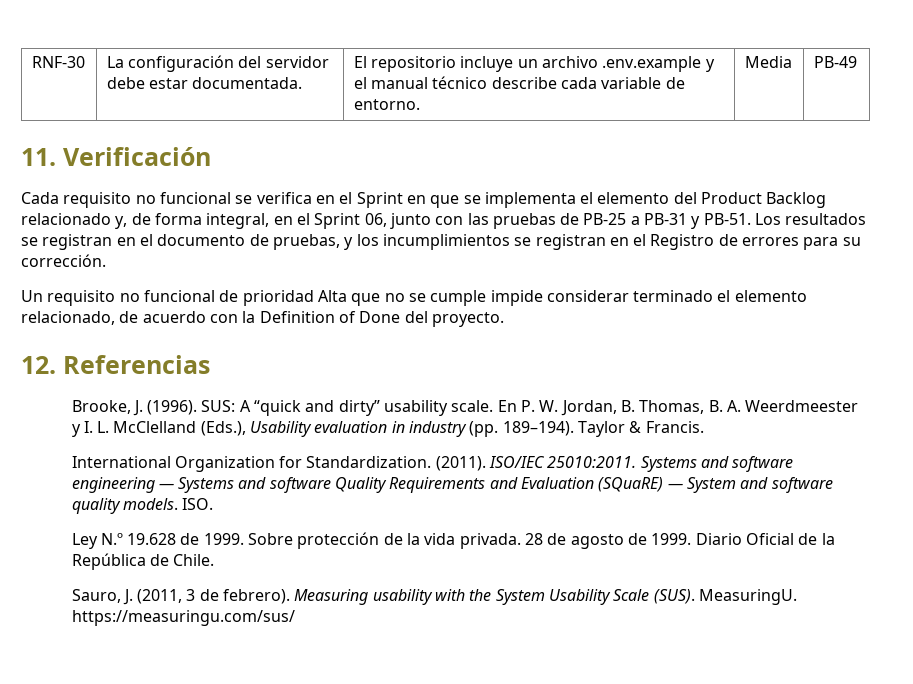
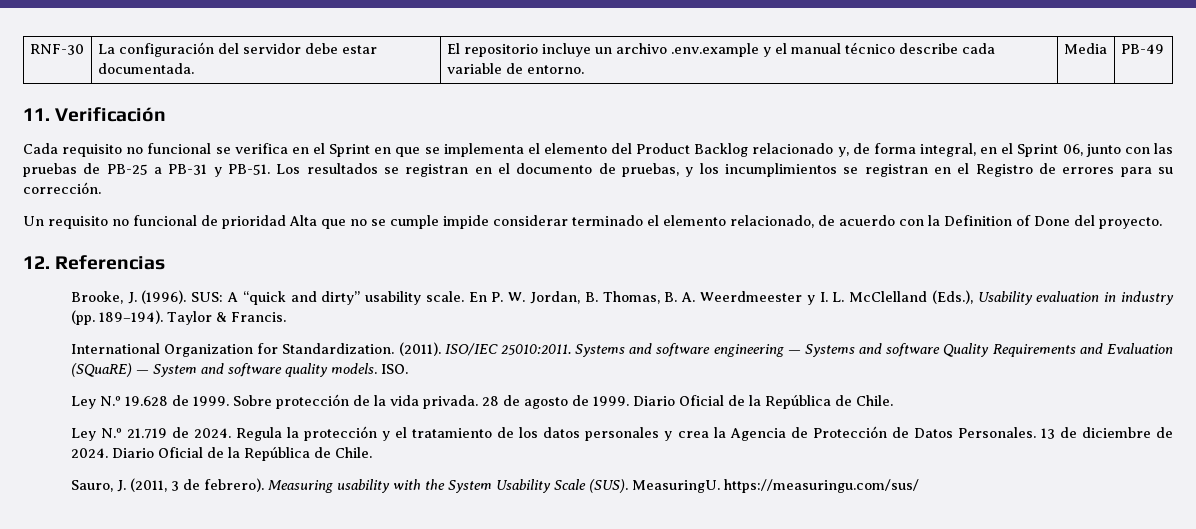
+ Ley N.º 21.719 de 2024. Regula la protección y el tratamiento de los datos personales y crea la Agencia de Protección de Datos Personales. 13 de diciembre de 2024. Diario Oficial de la República de Chile.

